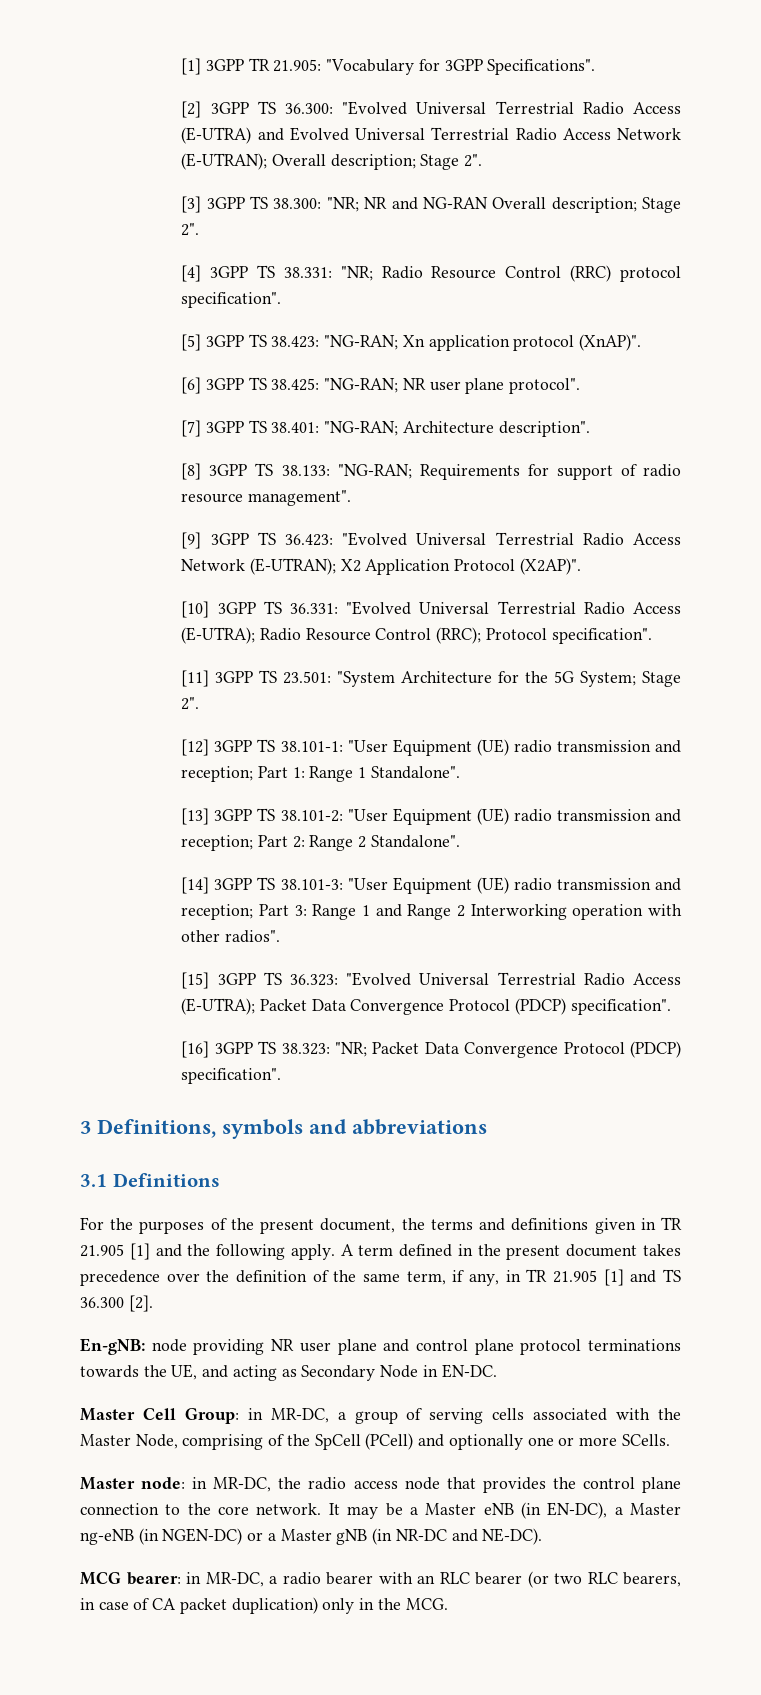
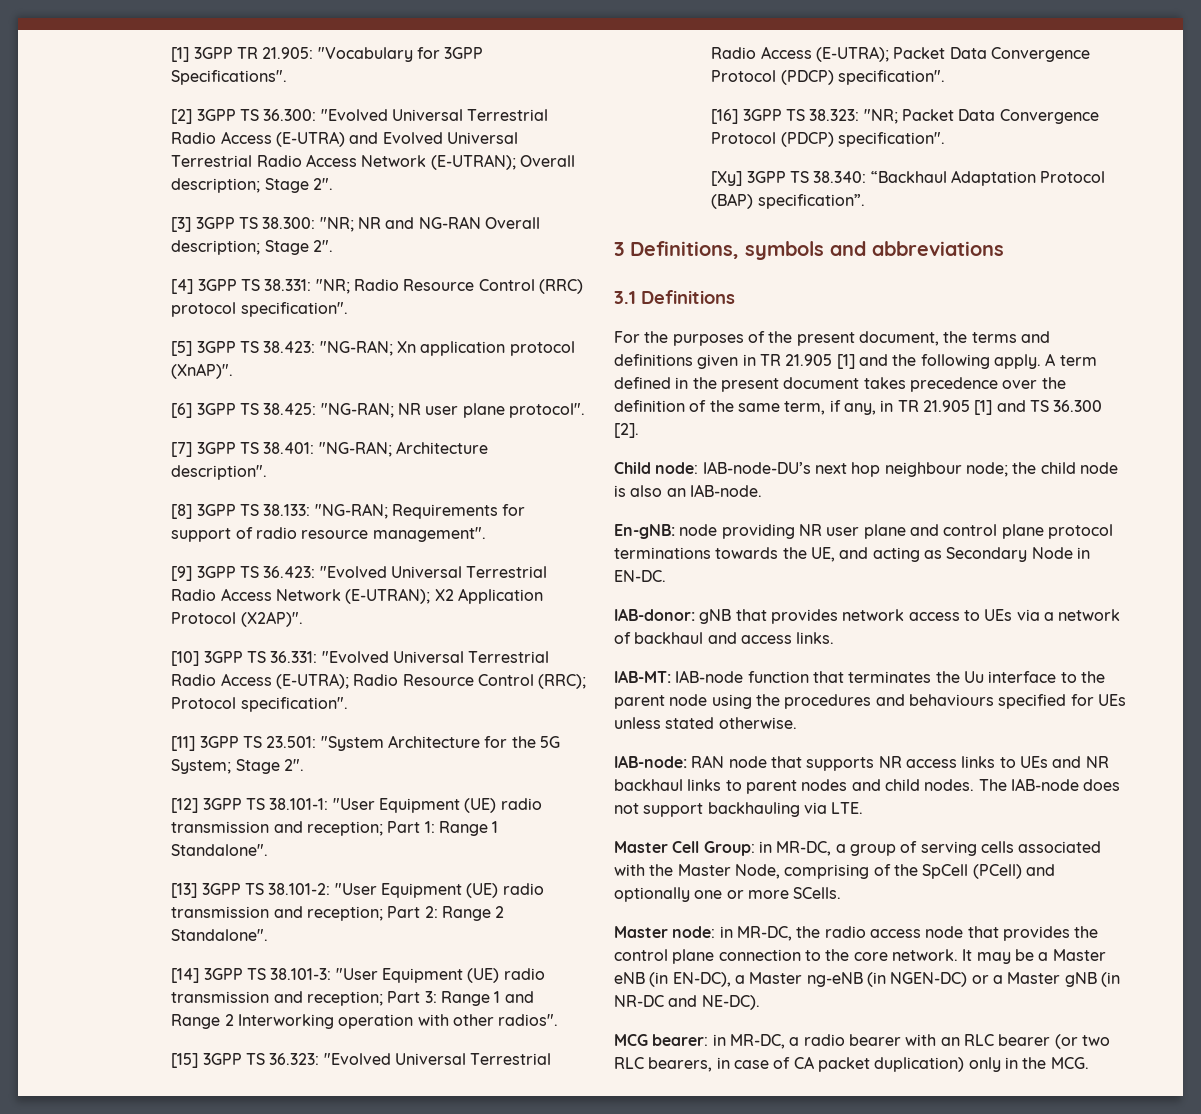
+ [Xy] 3GPP TS 38.340: “Backhaul Adaptation Protocol (BAP) specification”.
+ Child node: IAB-node-DU’s next hop neighbour node; the child node is also an IAB-node.
+ IAB-donor: gNB that provides network access to UEs via a network of backhaul and access links.
+ IAB-MT: IAB-node function that terminates the Uu interface to the parent node using the procedures and behaviours specified for UEs unless stated otherwise.
+ IAB-node: RAN node that supports NR access links to UEs and NR backhaul links to parent nodes and child nodes. The IAB-node does not support backhauling via LTE.

